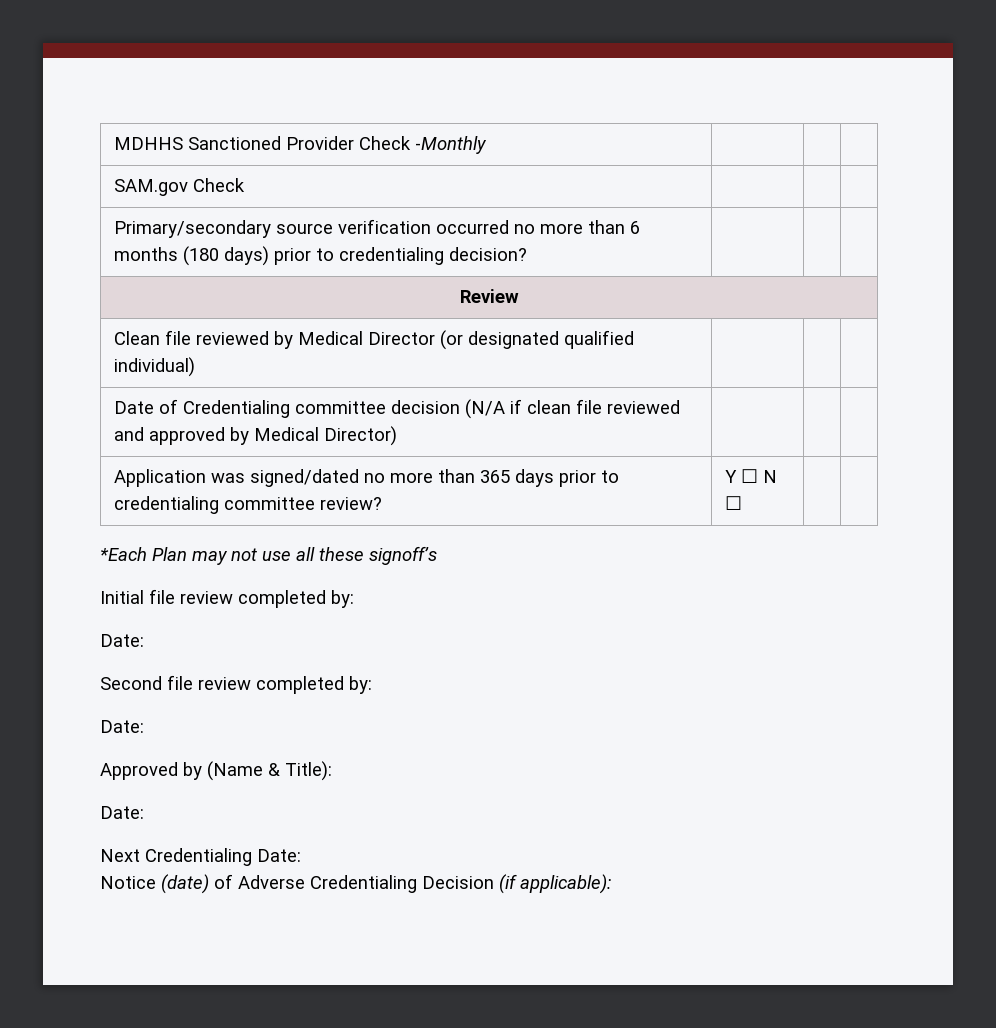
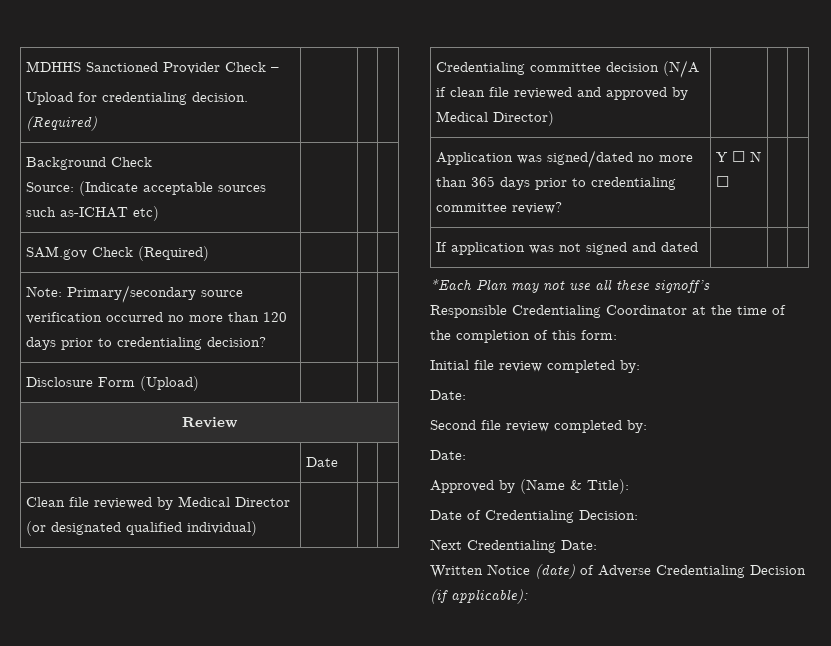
- MDHHS Sanctioned Provider Check -Monthly | | |
+ MDHHS Sanctioned Provider Check –
+ Upload for credentialing decision. (Required) | | |
+ Background Check
+ Source: (Indicate acceptable sources such as-ICHAT etc) | | |
- SAM.gov Check | | |
- Primary/secondary source verification occurred no more than 6 months (180 days) prior to credentialing decision? | | |
+ SAM.gov Check (Required) | | |
+ Note: Primary/secondary source verification occurred no more than 120 days prior to credentialing decision? | | |
+ Disclosure Form (Upload) | | |
+ | Date | |
- Date of Credentialing committee decision (N/A if clean file reviewed and approved by Medical Director) | | |
+ Credentialing committee decision (N/A if clean file reviewed and approved by Medical Director) | | |
+ If application was not signed and dated | | |
+ Responsible Credentialing Coordinator at the time of the completion of this form:
  Approved by (Name & Title):
- Date:
+ Date of Credentialing Decision:
- Notice (date) of Adverse Credentialing Decision (if applicable):
+ Written Notice (date) of Adverse Credentialing Decision (if applicable):

